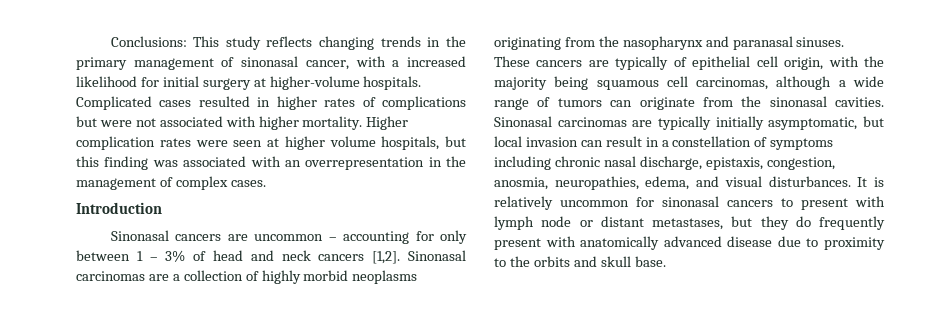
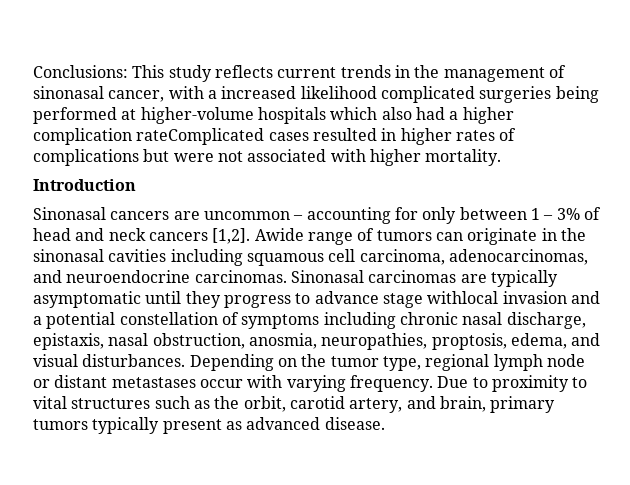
- Conclusions: This study reflects changing trends in the primary management of sinonasal cancer, with a increased likelihood for initial surgery at higher-volume hospitals. Complicated cases resulted in higher rates of complications but were not associated with higher mortality. Higher complication rates were seen at higher volume hospitals, but this finding was associated with an overrepresentation in the management of complex cases.
+ Conclusions: This study reflects current trends in the management of sinonasal cancer, with a increased likelihood complicated surgeries being performed at higher-volume hospitals which also had a higher complication rateComplicated cases resulted in higher rates of complications but were not associated with higher mortality.
- Sinonasal carcinomas are a collection of highly morbid neoplasms originating from the nasopharynx and paranasal sinuses. These cancers are typically of epithelial cell origin, with the majority being squamous cell carcinomas, although a wide range of tumors can originate from the sinonasal cavities. Sinonasal carcinomas are typically initially asymptomatic, but local invasion can result in a constellation of symptoms including chronic nasal discharge, epistaxis, congestion, anosmia, neuropathies, edema, and visual disturbances.
+ Awide range of tumors can originate in the sinonasal cavities including squamous cell carcinoma, adenocarcinomas, and neuroendocrine carcinomas. Sinonasal carcinomas are typically asymptomatic until they progress to advance stage withlocal invasion and a potential constellation of symptoms including chronic nasal discharge, epistaxis, nasal obstruction, anosmia, neuropathies, proptosis, edema, and visual disturbances.
- It is relatively uncommon for sinonasal cancers to present with lymph node or distant metastases, but they do frequently present with anatomically advanced disease due to proximity to the orbits and skull base.
+ Depending on the tumor type, regional lymph node or distant metastases occur with varying frequency. Due to proximity to vital structures such as the orbit, carotid artery, and brain, primary tumors typically present as advanced disease.

